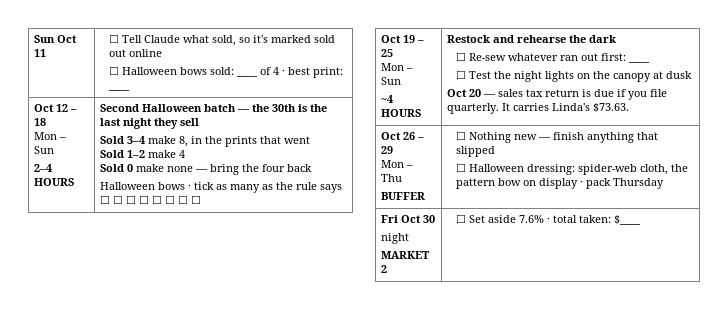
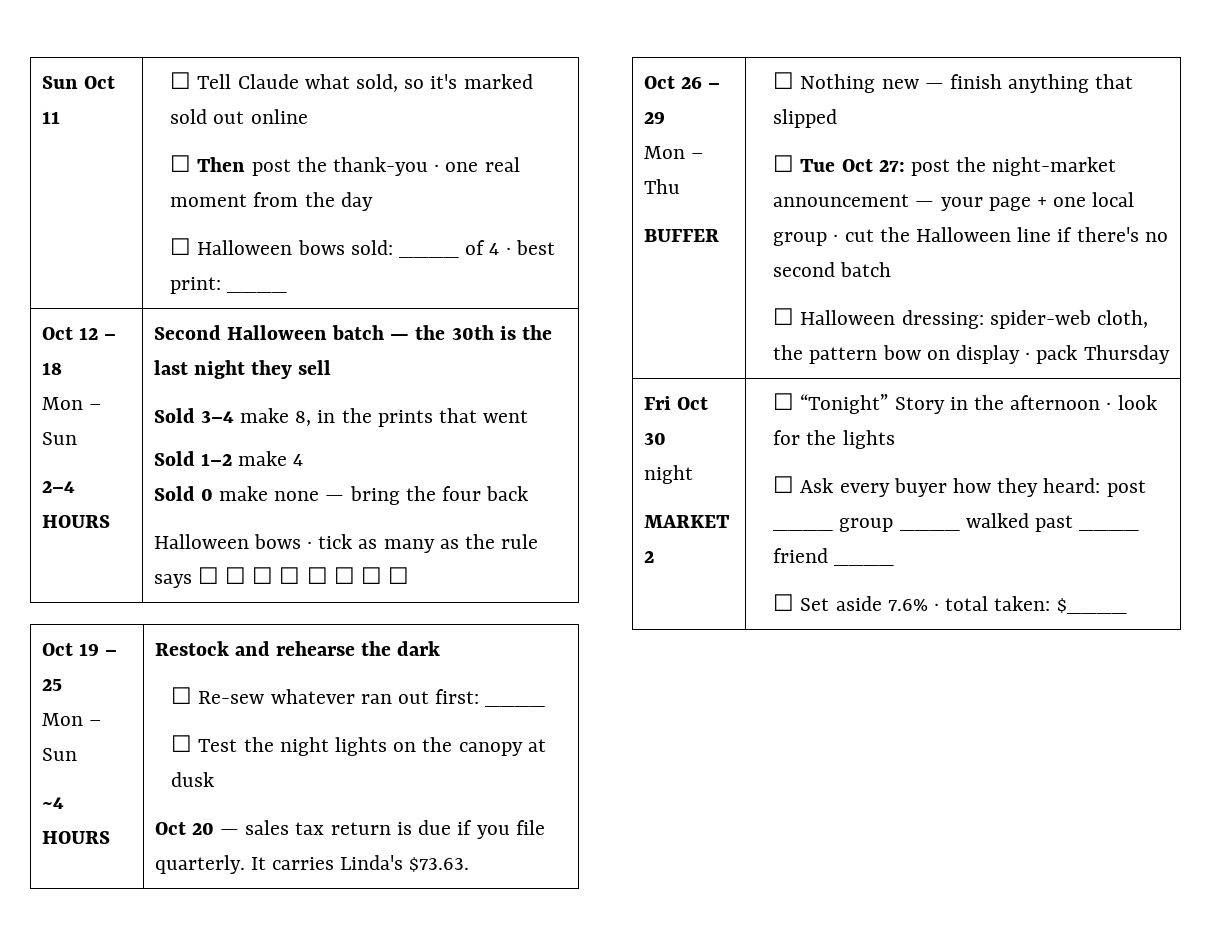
  Sun Oct 11 | ☐ Tell Claude what sold, so it's marked sold out online
+ ☐ Then post the thank-you · one real moment from the day
+ ☐ Tue Oct 27: post the night-market announcement — your page + one local group · cut the Halloween line if there's no second batch
+ ☐ “Tonight” Story in the afternoon · look for the lights
+ ☐ Ask every buyer how they heard: post ____ group ____ walked past ____ friend ____

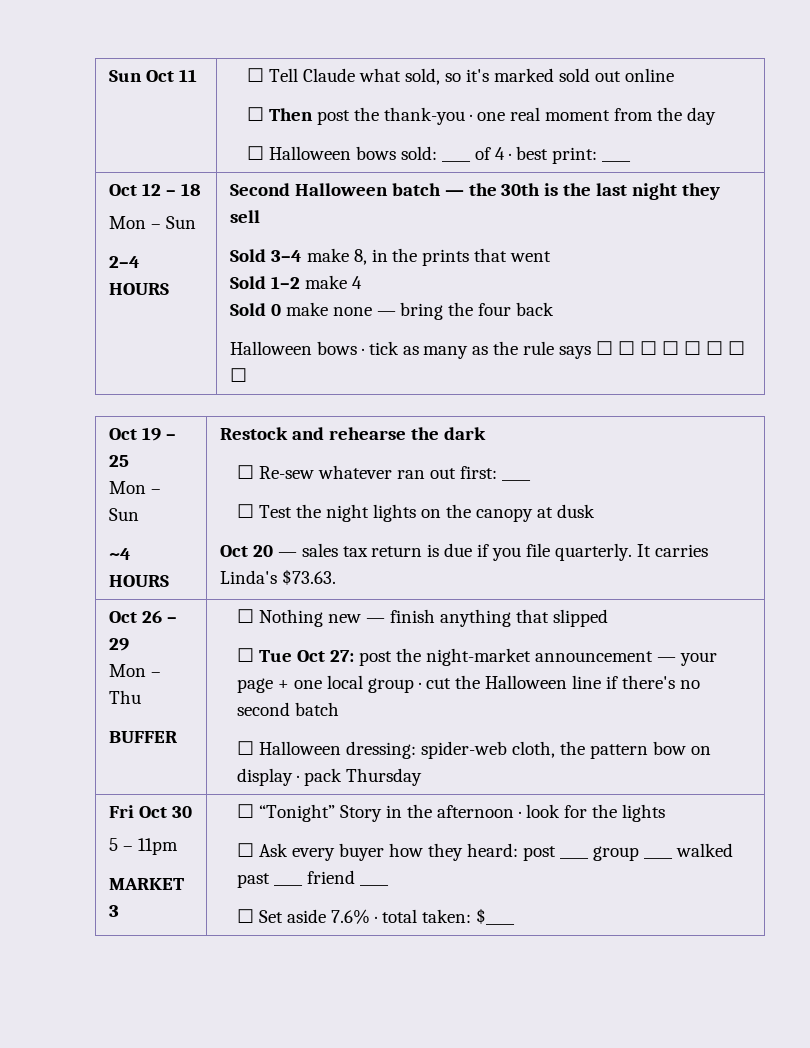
  Fri Oct 30
- night
+ 5 – 11pm
- MARKET 2
+ MARKET 3

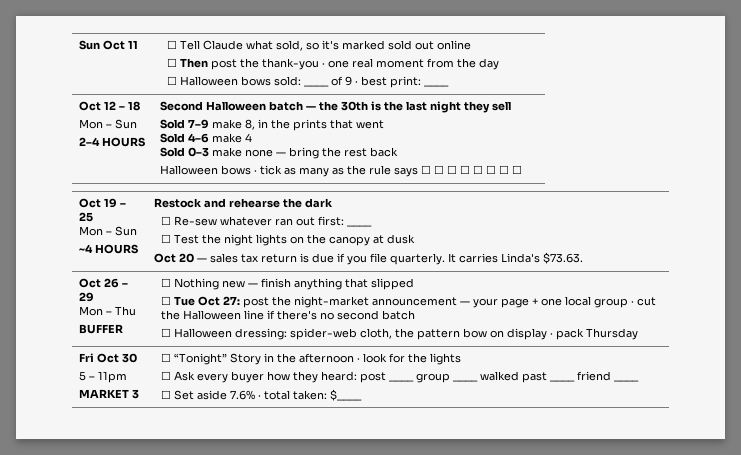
  Sun Oct 11 | ☐ Tell Claude what sold, so it's marked sold out online
  ☐ Then post the thank-you · one real moment from the day
- ☐ Halloween bows sold: ____ of 4 · best print: ____
+ ☐ Halloween bows sold: ____ of 9 · best print: ____
- Sold 3–4 make 8, in the prints that went
+ Sold 7–9 make 8, in the prints that went
- Sold 1–2 make 4
+ Sold 4–6 make 4
- Sold 0 make none — bring the four back
+ Sold 0–3 make none — bring the rest back

